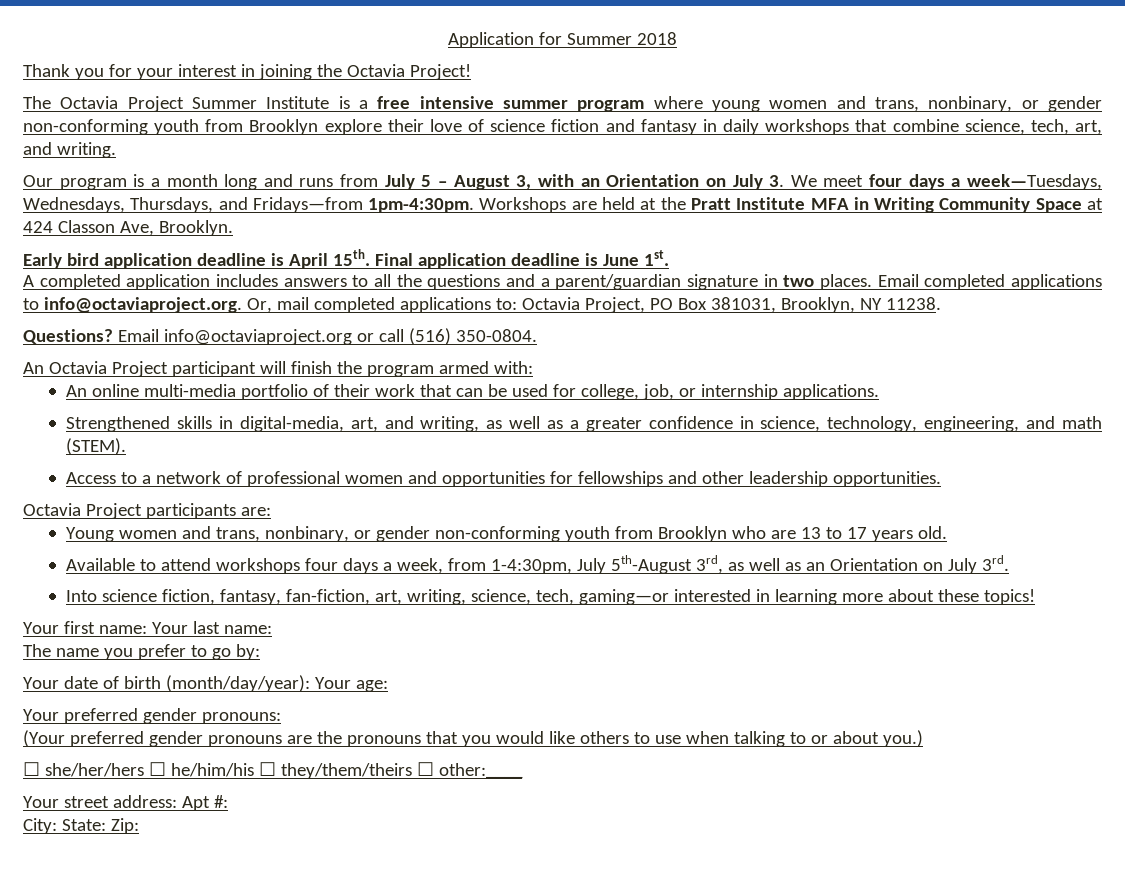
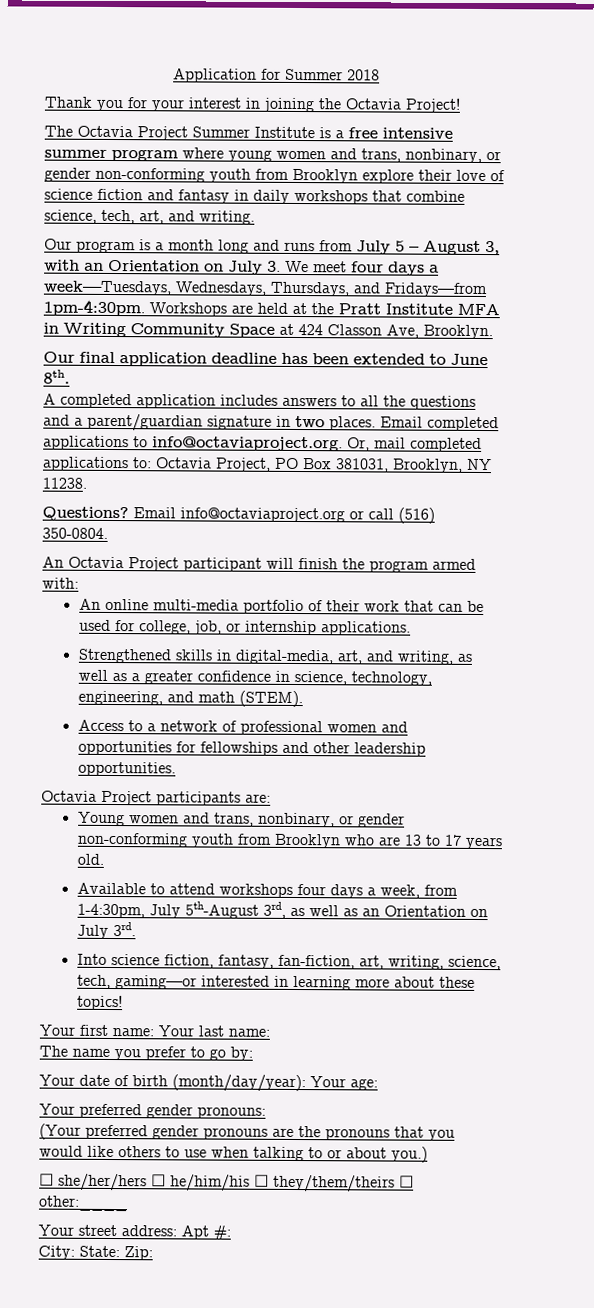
- Early bird application deadline is April 15th. Final application deadline is June 1st.
+ Our final application deadline has been extended to June 8th.

